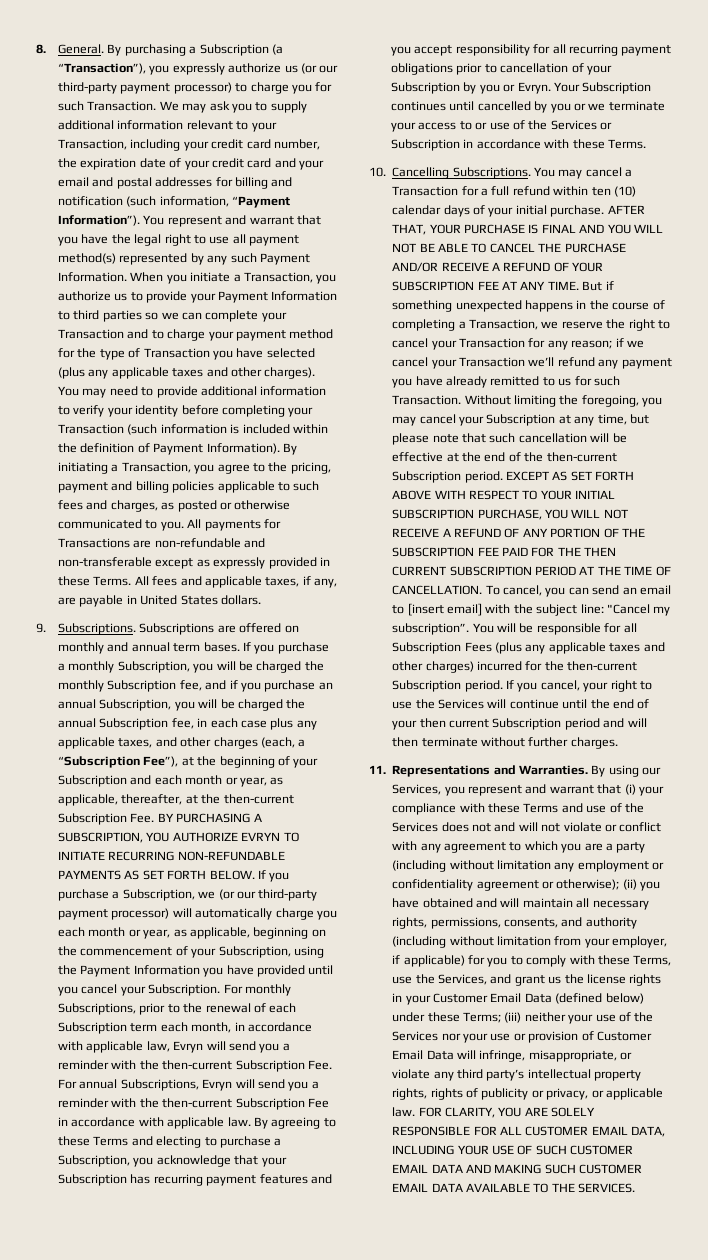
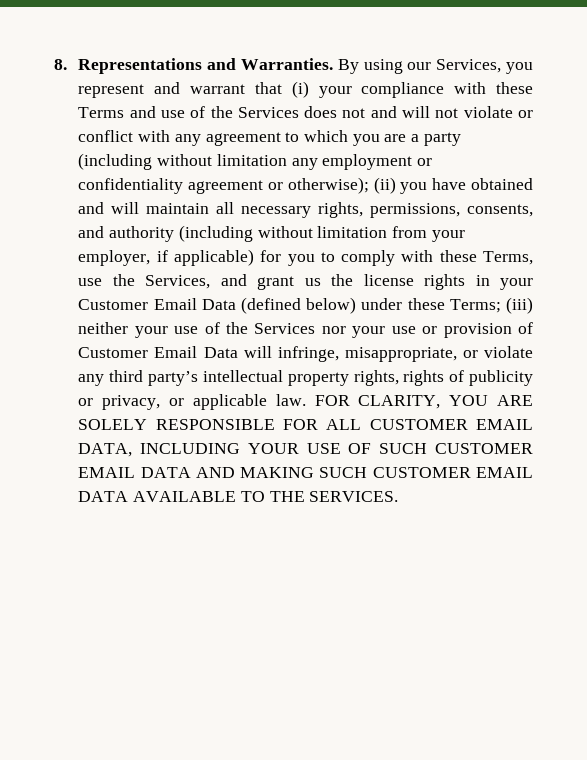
- 8. General. By purchasing a Subscription (a “Transaction”), you expressly authorize us (or our third-party payment processor) to charge you for such Transaction. We may ask you to supply additional information relevant to your Transaction, including your credit card number, the expiration date of your credit card and your email and postal addresses for billing and notification (such information, “Payment Information”). You represent and warrant that you have the legal right to use all payment method(s) represented by any such Payment Information. When you initiate a Transaction, you authorize us to provide your Payment Information to third parties so we can complete your Transaction and to charge your payment method for the type of Transaction you have selected (plus any applicable taxes and other charges). You may need to provide additional information to verify your identity before completing your Transaction (such information is included within the definition of Payment Information). By initiating a Transaction, you agree to the pricing, payment and billing policies applicable to such fees and charges, as posted or otherwise communicated to you. All payments for Transactions are non-refundable and non-transferable except as expressly provided in these Terms. All fees and applicable taxes, if any, are payable in United States dollars.
- 9. Subscriptions. Subscriptions are offered on monthly and annual term bases. If you purchase a monthly Subscription, you will be charged the monthly Subscription fee, and if you purchase an annual Subscription, you will be charged the annual Subscription fee, in each case plus any applicable taxes, and other charges (each, a “Subscription Fee”), at the beginning of your Subscription and each month or year, as applicable, thereafter, at the then-current Subscription Fee. BY PURCHASING A SUBSCRIPTION, YOU AUTHORIZE EVRYN TO INITIATE RECURRING NON-REFUNDABLE PAYMENTS AS SET FORTH BELOW. If you purchase a Subscription, we (or our third-party payment processor) will automatically charge you each month or year, as applicable, beginning on the commencement of your Subscription, using the Payment Information you have provided until you cancel your Subscription. For monthly Subscriptions, prior to the renewal of each Subscription term each month, in accordance with applicable law, Evryn will send you a reminder with the then-current Subscription Fee. For annual Subscriptions, Evryn will send you a reminder with the then-current Subscription Fee in accordance with applicable law. By agreeing to these Terms and electing to purchase a Subscription, you acknowledge that your Subscription has recurring payment features and you accept responsibility for all recurring payment obligations prior to cancellation of your Subscription by you or Evryn. Your Subscription continues until cancelled by you or we terminate your access to or use of the Services or Subscription in accordance with these Terms.
- 10. Cancelling Subscriptions. You may cancel a Transaction for a full refund within ten (10) calendar days of your initial purchase. AFTER THAT, YOUR PURCHASE IS FINAL AND YOU WILL NOT BE ABLE TO CANCEL THE PURCHASE AND/OR RECEIVE A REFUND OF YOUR SUBSCRIPTION FEE AT ANY TIME. But if something unexpected happens in the course of completing a Transaction, we reserve the right to cancel your Transaction for any reason; if we cancel your Transaction we’ll refund any payment you have already remitted to us for such Transaction. Without limiting the foregoing, you may cancel your Subscription at any time, but please note that such cancellation will be effective at the end of the then-current Subscription period. EXCEPT AS SET FORTH ABOVE WITH RESPECT TO YOUR INITIAL SUBSCRIPTION PURCHASE, YOU WILL NOT RECEIVE A REFUND OF ANY PORTION OF THE SUBSCRIPTION FEE PAID FOR THE THEN CURRENT SUBSCRIPTION PERIOD AT THE TIME OF CANCELLATION. To cancel, you can send an email to [insert email] with the subject line: "Cancel my subscription”. You will be responsible for all Subscription Fees (plus any applicable taxes and other charges) incurred for the then-current Subscription period. If you cancel, your right to use the Services will continue until the end of your then current Subscription period and will then terminate without further charges.
- 11. Representations and Warranties.
+ 8. Representations and Warranties.

